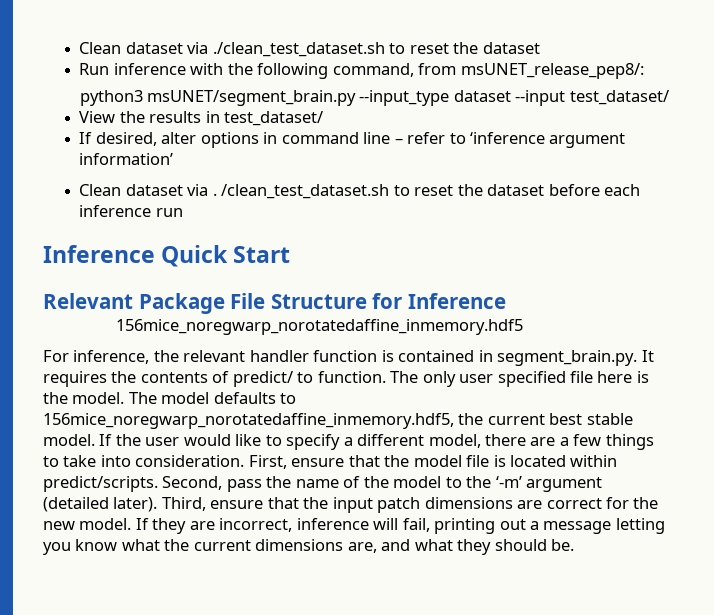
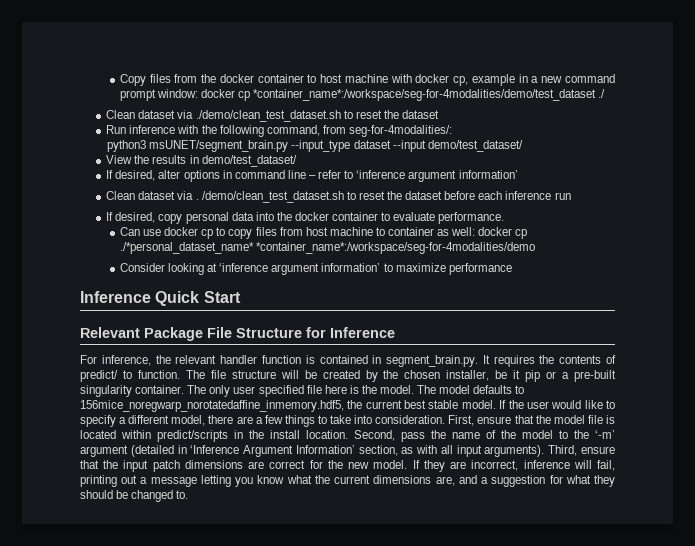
- Clean dataset via ./clean_test_dataset.sh to reset the dataset
+ Copy files from the docker container to host machine with docker cp, example in a new command prompt window: docker cp *container_name*:/workspace/seg-for-4modalities/demo/test_dataset ./
+ Clean dataset via ./demo/clean_test_dataset.sh to reset the dataset
- Run inference with the following command, from msUNET_release_pep8/:
+ Run inference with the following command, from seg-for-4modalities/:
- python3 msUNET/segment_brain.py --input_type dataset --input test_dataset/
+ python3 msUNET/segment_brain.py --input_type dataset --input demo/test_dataset/
- View the results in test_dataset/
+ View the results in demo/test_dataset/
- /clean_test_dataset.sh to reset the dataset before each inference run
+ /demo/clean_test_dataset.sh to reset the dataset before each inference run
+ If desired, copy personal data into the docker container to evaluate performance.
+ Can use docker cp to copy files from host machine to container as well: docker cp ./*personal_dataset_name* *container_name*:/workspace/seg-for-4modalities/demo
+ Consider looking at ‘inference argument information’ to maximize performance
- 156mice_noregwarp_norotatedaffine_inmemory.hdf5
- The only user specified file here is the model.
+ The file structure will be created by the chosen installer, be it pip or a pre-built singularity container. The only user specified file here is the model.
- First, ensure that the model file is located within predict/scripts.
+ First, ensure that the model file is located within predict/scripts in the install location.
- Second, pass the name of the model to the ‘-m’ argument (detailed later).
+ Second, pass the name of the model to the ‘-m’ argument (detailed in ‘Inference Argument Information’ section, as with all input arguments).
- If they are incorrect, inference will fail, printing out a message letting you know what the current dimensions are, and what they should be.
+ If they are incorrect, inference will fail, printing out a message letting you know what the current dimensions are, and a suggestion for what they should be changed to.

